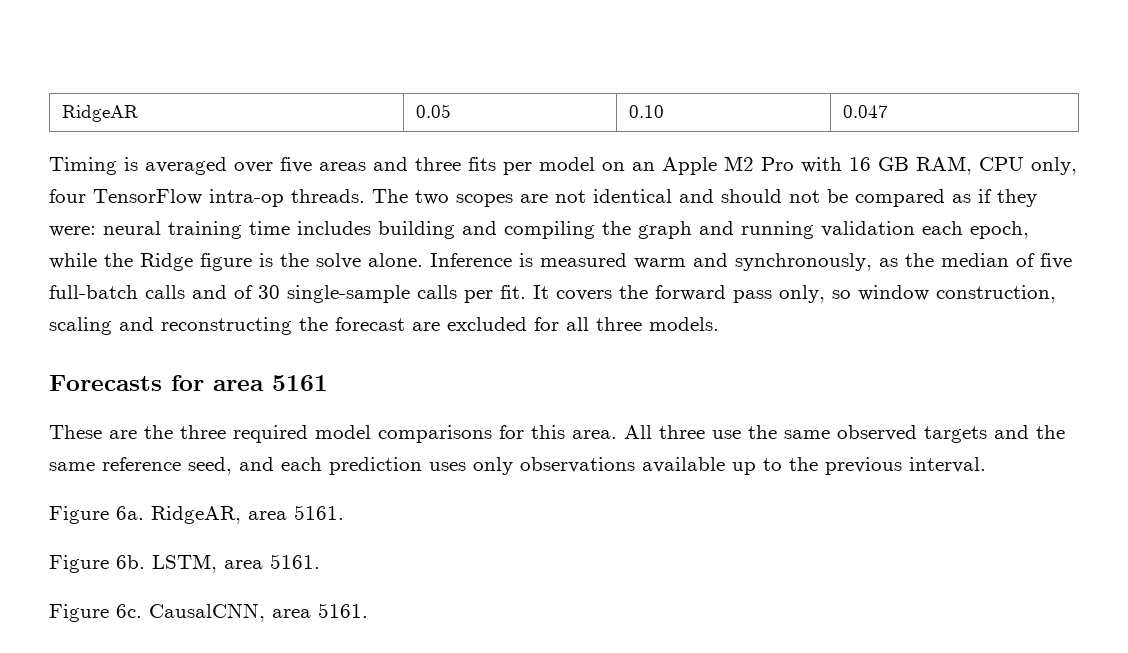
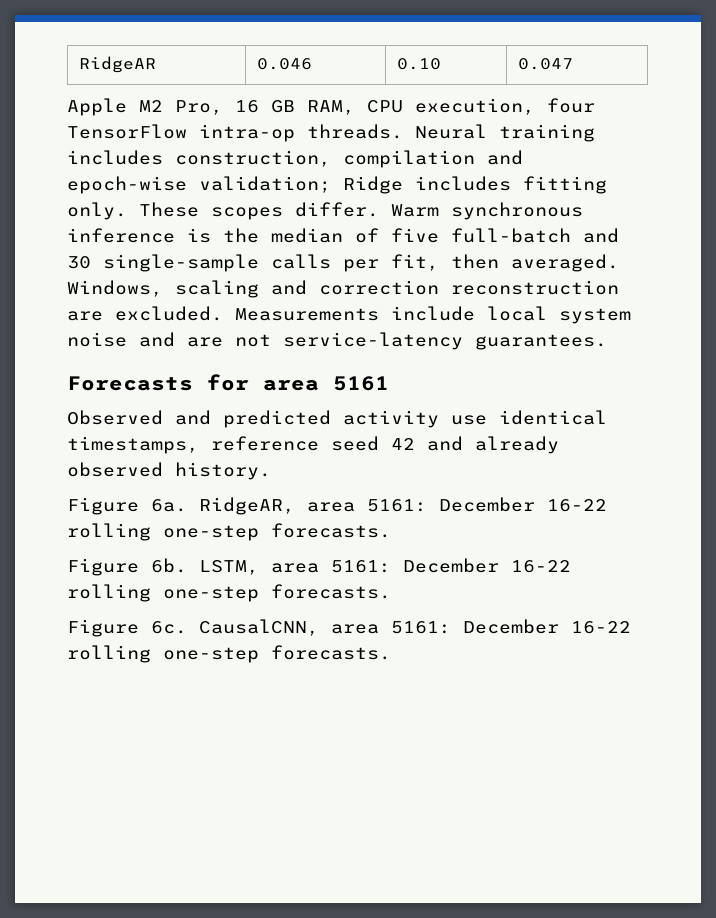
- RidgeAR | 0.05 | 0.10 | 0.047
+ RidgeAR | 0.046 | 0.10 | 0.047
- Timing is averaged over five areas and three fits per model on an Apple M2 Pro with 16 GB RAM, CPU only, four TensorFlow intra-op threads.
+ Apple M2 Pro, 16 GB RAM, CPU execution, four TensorFlow intra-op threads.
- The two scopes are not identical and should not be compared as if they were: neural training time includes building and compiling the graph and running validation each epoch, while the Ridge figure is the solve alone. Inference is measured warm and synchronously, as the median of five full-batch calls and of 30 single-sample calls per fit. It covers the forward pass only, so window construction, scaling and reconstructing the forecast are excluded for all three models.
+ Neural training includes construction, compilation and epoch-wise validation; Ridge includes fitting only. These scopes differ. Warm synchronous inference is the median of five full-batch and 30 single-sample calls per fit, then averaged. Windows, scaling and correction reconstruction are excluded. Measurements include local system noise and are not service-latency guarantees.
  Forecasts for area 5161
- These are the three required model comparisons for this area. All three use the same observed targets and the same reference seed, and each prediction uses only observations available up to the previous interval.
- Figure 6a. RidgeAR, area 5161.
- Figure 6b. LSTM, area 5161.
- Figure 6c. CausalCNN, area 5161.
+ Observed and predicted activity use identical timestamps, reference seed 42 and already observed history.
+ Figure 6a. RidgeAR, area 5161: December 16-22 rolling one-step forecasts.
+ Figure 6b. LSTM, area 5161: December 16-22 rolling one-step forecasts.
+ Figure 6c. CausalCNN, area 5161: December 16-22 rolling one-step forecasts.

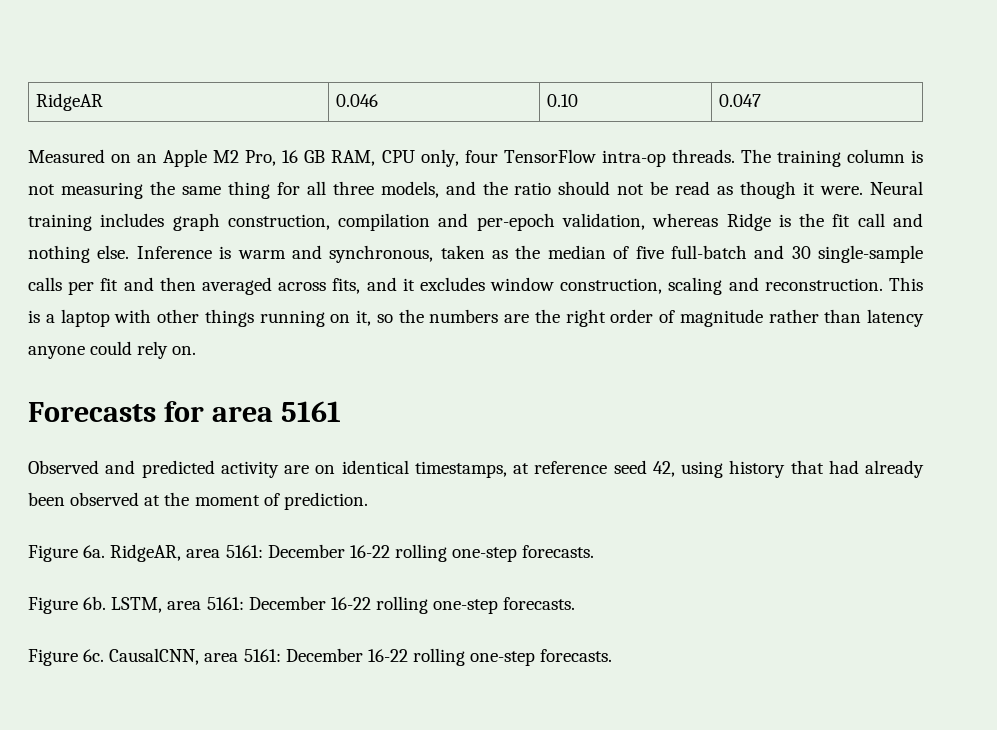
- Apple M2 Pro, 16 GB RAM, CPU execution, four TensorFlow intra-op threads.
+ Measured on an Apple M2 Pro, 16 GB RAM, CPU only, four TensorFlow intra-op threads.
+ The training column is not measuring the same thing for all three models, and the ratio should not be read as though it were.
- Neural training includes construction, compilation and epoch-wise validation; Ridge includes fitting only. These scopes differ. Warm synchronous inference is the median of five full-batch and 30 single-sample calls per fit, then averaged. Windows, scaling and correction reconstruction are excluded. Measurements include local system noise and are not service-latency guarantees.
+ Neural training includes graph construction, compilation and per-epoch validation, whereas Ridge is the fit call and nothing else. Inference is warm and synchronous, taken as the median of five full-batch and 30 single-sample calls per fit and then averaged across fits, and it excludes window construction, scaling and reconstruction. This is a laptop with other things running on it, so the numbers are the right order of magnitude rather than latency anyone could rely on.
- Observed and predicted activity use identical timestamps, reference seed 42 and already observed history.
+ Observed and predicted activity are on identical timestamps, at reference seed 42, using history that had already been observed at the moment of prediction.

